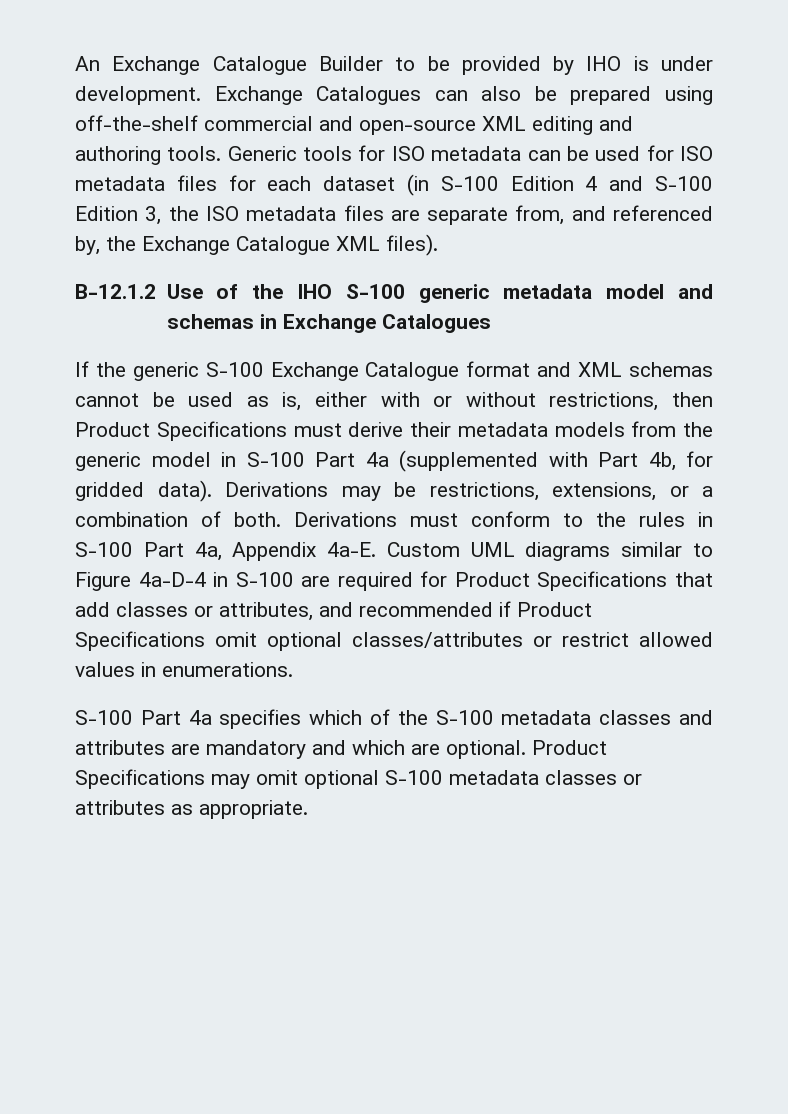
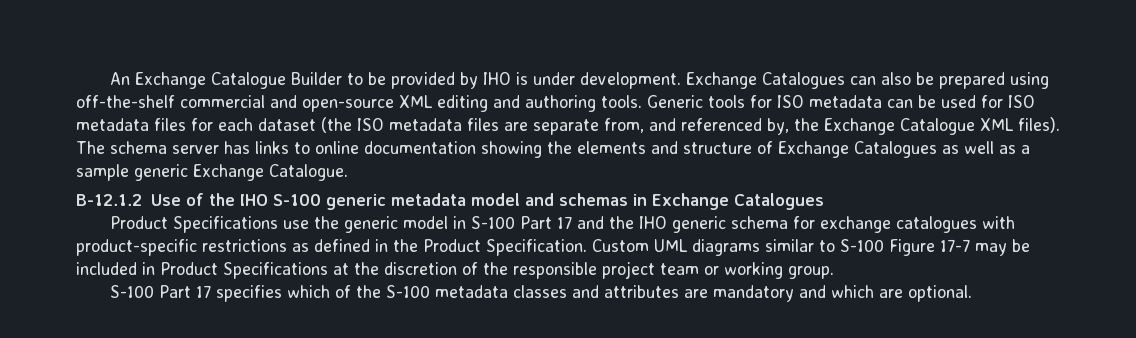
- Generic tools for ISO metadata can be used for ISO metadata files for each dataset (in S-100 Edition 4 and S-100 Edition 3, the ISO metadata files are separate from, and referenced by, the Exchange Catalogue XML files).
+ Generic tools for ISO metadata can be used for ISO metadata files for each dataset (the ISO metadata files are separate from, and referenced by, the Exchange Catalogue XML files). The schema server has links to online documentation showing the elements and structure of Exchange Catalogues as well as a sample generic Exchange Catalogue.
- If the generic S-100 Exchange Catalogue format and XML schemas cannot be used as is, either with or without restrictions, then Product Specifications must derive their metadata models from the generic model in S-100 Part 4a (supplemented with Part 4b, for gridded data). Derivations may be restrictions, extensions, or a combination of both. Derivations must conform to the rules in S-100 Part 4a, Appendix 4a-E.
+ Product Specifications use the generic model in S-100 Part 17 and the IHO generic schema for exchange catalogues with product-specific restrictions as defined in the Product Specification.
- Custom UML diagrams similar to Figure 4a-D-4 in S-100 are required for Product Specifications that add classes or attributes, and recommended if Product Specifications omit optional classes/attributes or restrict allowed values in enumerations.
- S-100 Part 4a specifies which of the S-100 metadata classes and attributes are mandatory and which are optional. Product Specifications may omit optional S-100 metadata classes or attributes as appropriate.
+ Custom UML diagrams similar to S-100 Figure 17-7 may be included in Product Specifications at the discretion of the responsible project team or working group.
+ S-100 Part 17 specifies which of the S-100 metadata classes and attributes are mandatory and which are optional.

